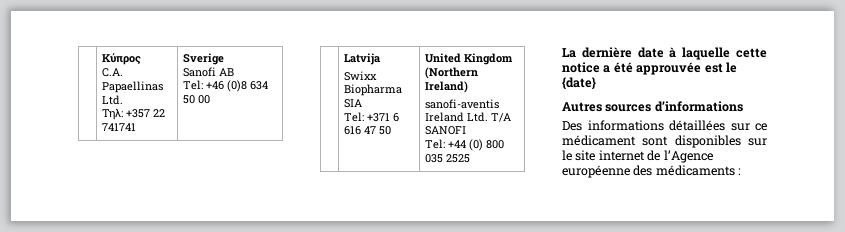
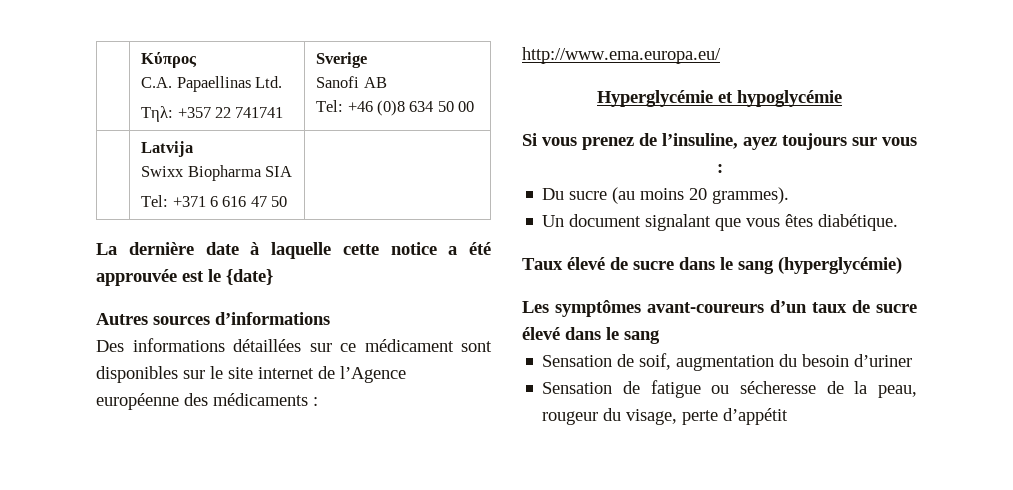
  | Latvija
  Swixx Biopharma SIA
- Tel: +371 6 616 47 50 | United Kingdom (Northern Ireland)
- sanofi-aventis Ireland Ltd. T/A SANOFI
- Tel: +44 (0) 800 035 2525
+ Tel: +371 6 616 47 50 |
- Des informations détaillées sur ce médicament sont disponibles sur le site internet de l’Agence européenne des médicaments :
+ Des informations détaillées sur ce médicament sont disponibles sur le site internet de l’Agence européenne des médicaments : http://www.ema.europa.eu/
+ Hyperglycémie et hypoglycémie
+ Si vous prenez de l’insuline, ayez toujours sur vous :
+ Du sucre (au moins 20 grammes).
+ Un document signalant que vous êtes diabétique.
+ Taux élevé de sucre dans le sang (hyperglycémie)
+ Les symptômes avant-coureurs d’un taux de sucre élevé dans le sang
+ Sensation de soif, augmentation du besoin d’uriner
+ Sensation de fatigue ou sécheresse de la peau, rougeur du visage, perte d’appétit

